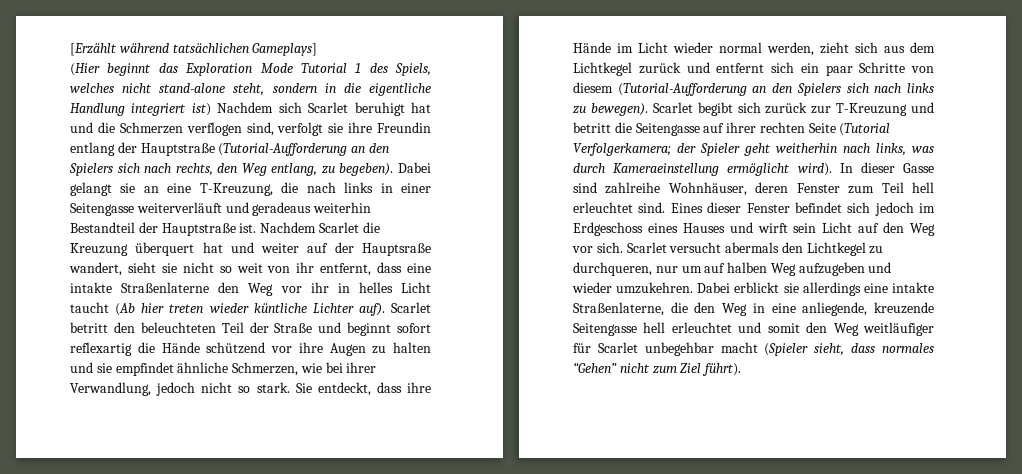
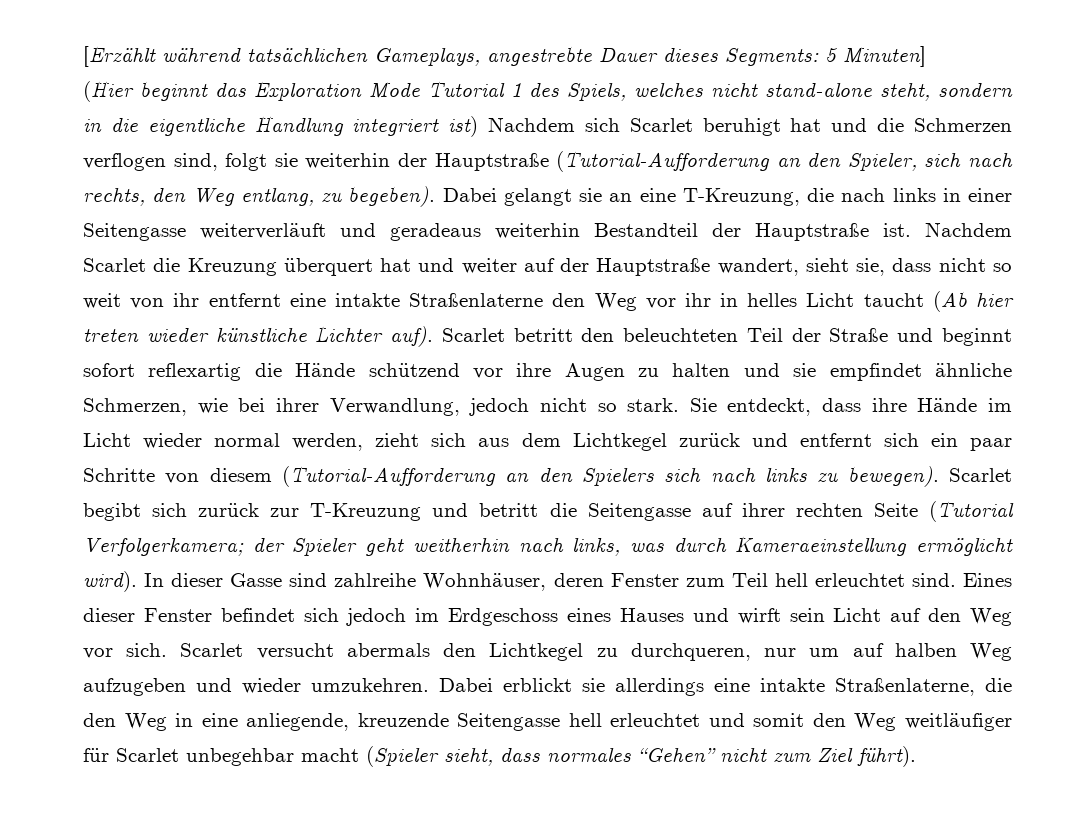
- [Erzählt während tatsächlichen Gameplays]
+ [Erzählt während tatsächlichen Gameplays, angestrebte Dauer dieses Segments: 5 Minuten]
- (Hier beginnt das Exploration Mode Tutorial 1 des Spiels, welches nicht stand-alone steht, sondern in die eigentliche Handlung integriert ist) Nachdem sich Scarlet beruhigt hat und die Schmerzen verflogen sind, verfolgt sie ihre Freundin entlang der Hauptstraße (Tutorial-Aufforderung an den Spielers sich nach rechts, den Weg entlang, zu begeben).
+ (Hier beginnt das Exploration Mode Tutorial 1 des Spiels, welches nicht stand-alone steht, sondern in die eigentliche Handlung integriert ist) Nachdem sich Scarlet beruhigt hat und die Schmerzen verflogen sind, folgt sie weiterhin der Hauptstraße (Tutorial-Aufforderung an den Spieler, sich nach rechts, den Weg entlang, zu begeben).
- Nachdem Scarlet die Kreuzung überquert hat und weiter auf der Hauptsraße wandert, sieht sie nicht so weit von ihr entfernt, dass eine intakte Straßenlaterne den Weg vor ihr in helles Licht taucht (Ab hier treten wieder küntliche Lichter auf).
+ Nachdem Scarlet die Kreuzung überquert hat und weiter auf der Hauptstraße wandert, sieht sie, dass nicht so weit von ihr entfernt eine intakte Straßenlaterne den Weg vor ihr in helles Licht taucht (Ab hier treten wieder künstliche Lichter auf).

